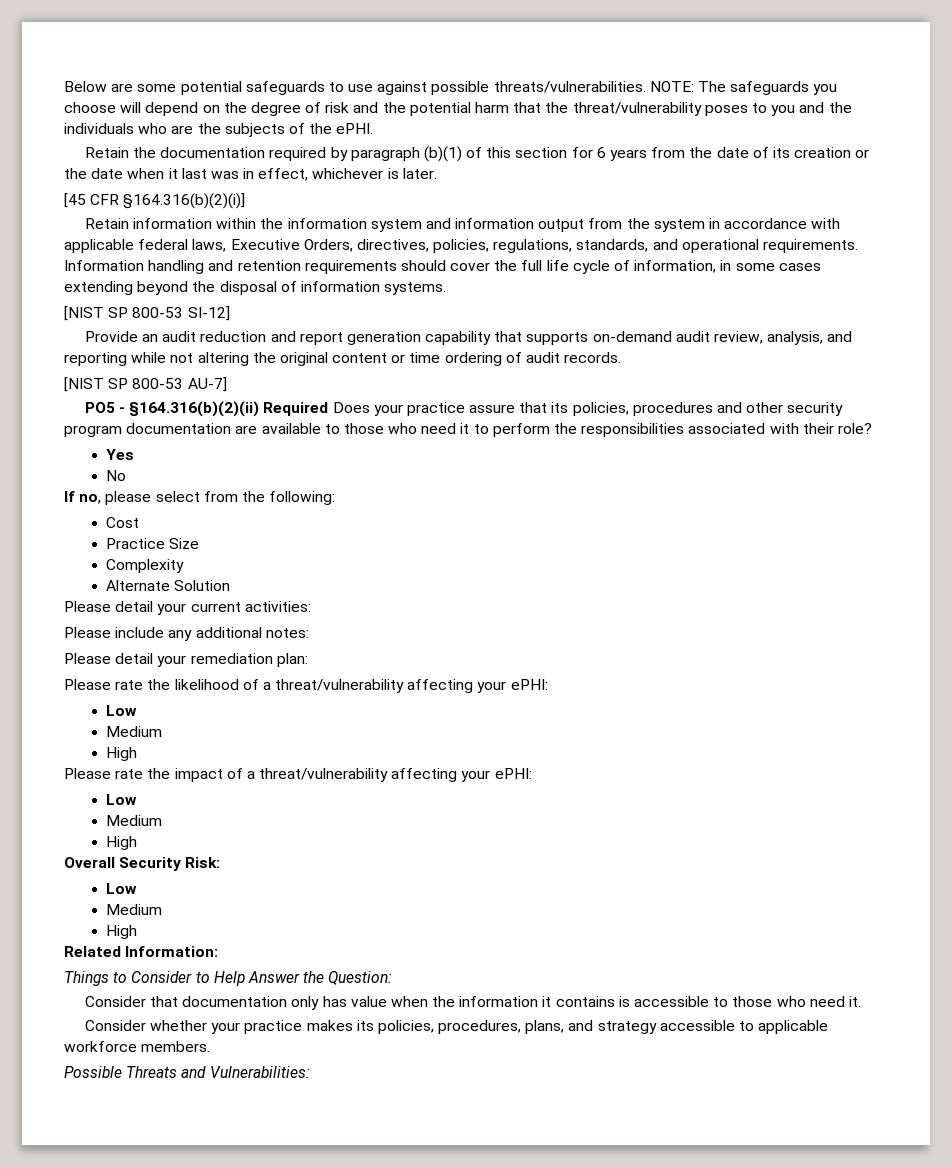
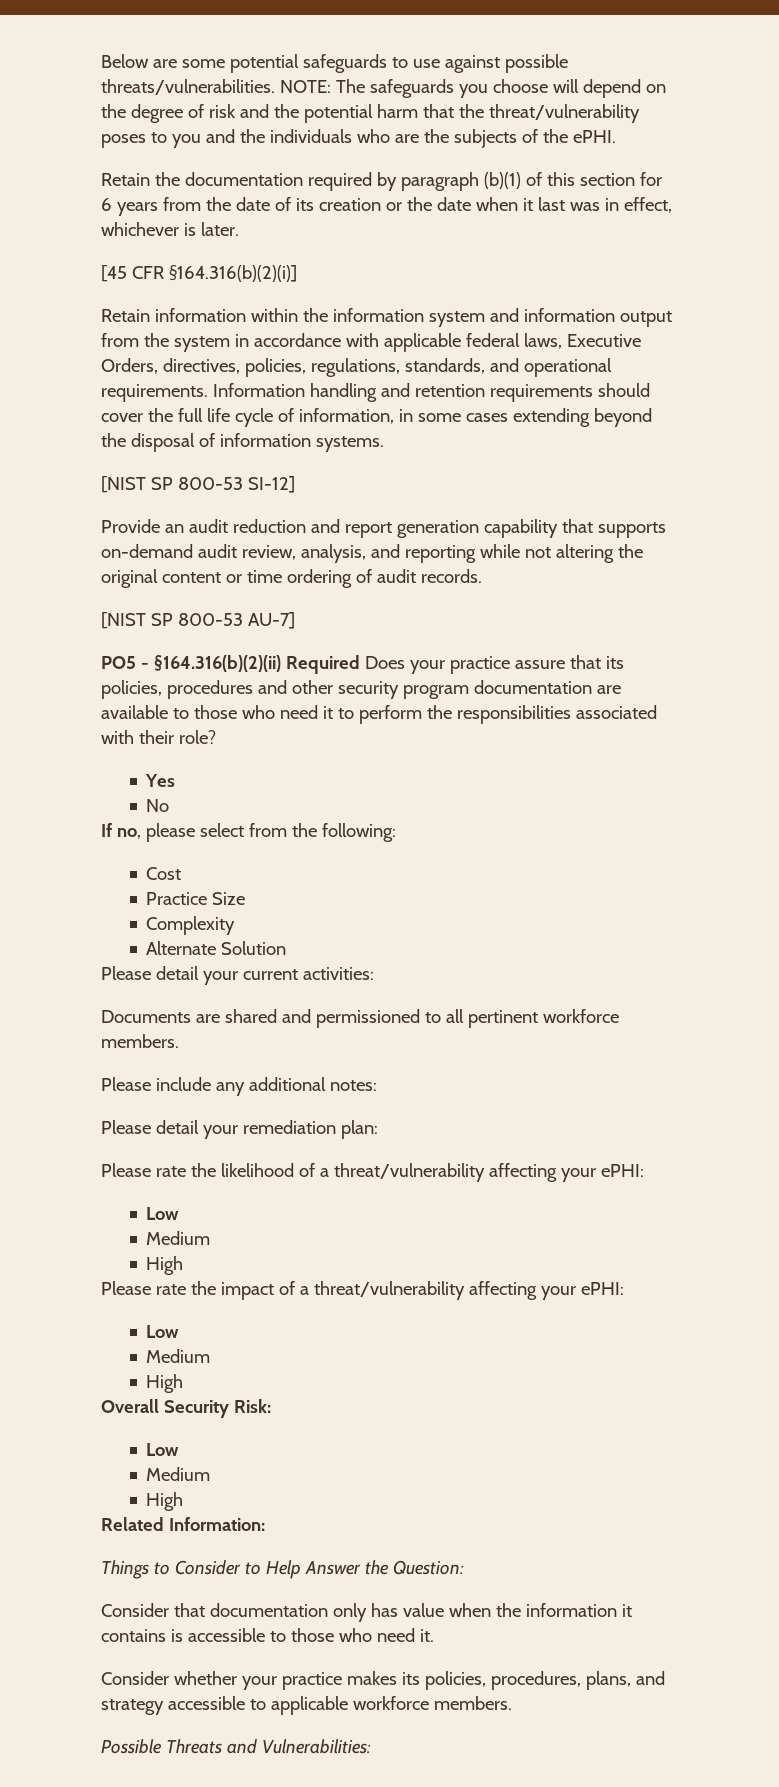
+ Documents are shared and permissioned to all pertinent workforce members.

